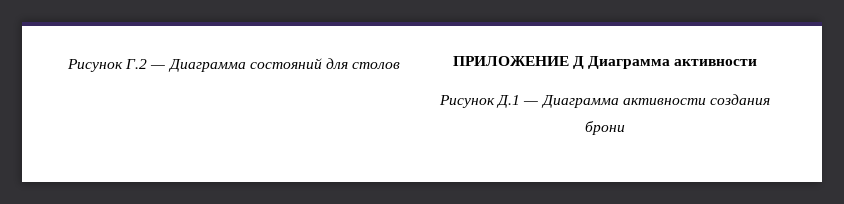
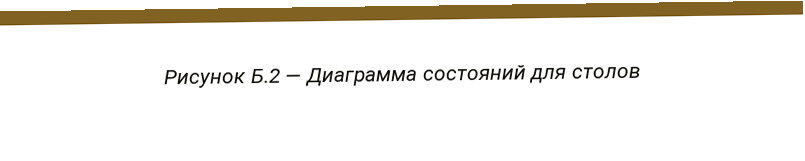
- Рисунок Г.2 — Диаграмма состояний для столов
+ Рисунок Б.2 — Диаграмма состояний для столов
- ПРИЛОЖЕНИЕ Д Диаграмма активности
- Рисунок Д.1 — Диаграмма активности создания брони

